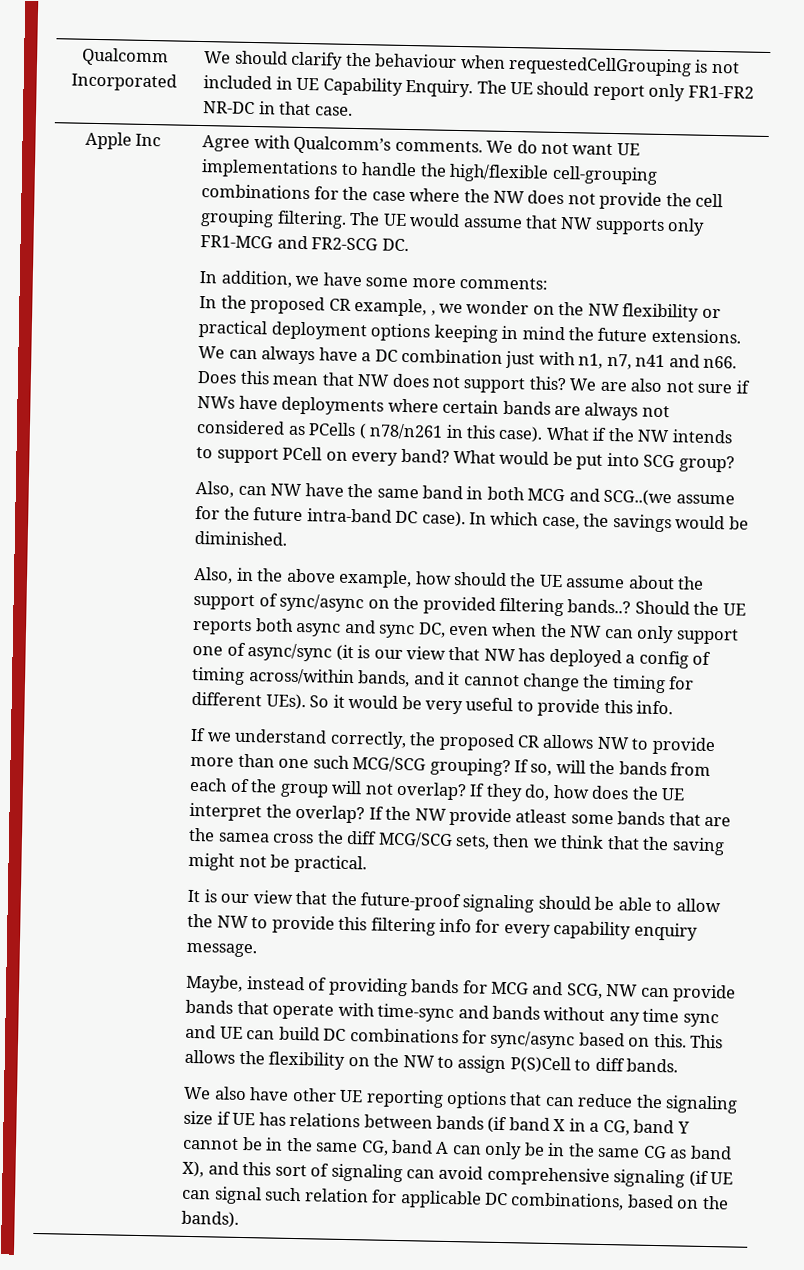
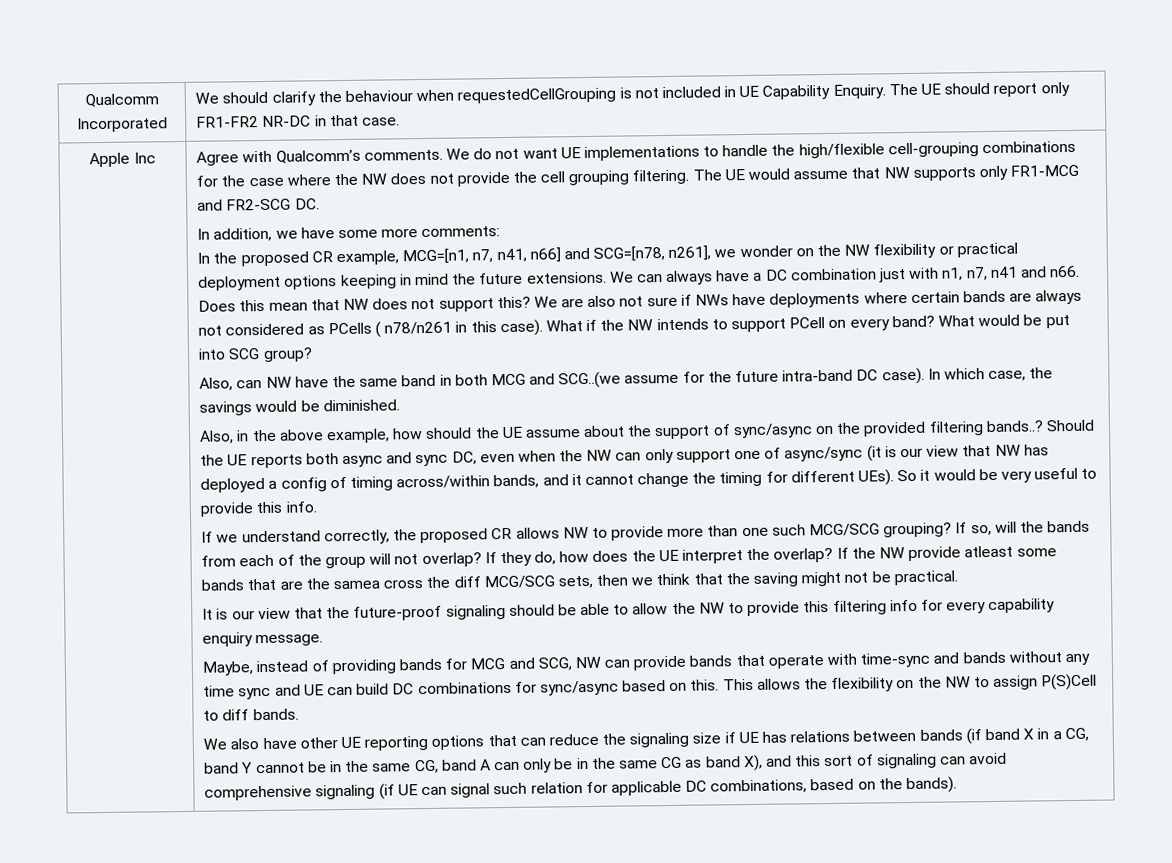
- In the proposed CR example, , we wonder on the NW flexibility or practical deployment options keeping in mind the future extensions.
+ In the proposed CR example, MCG=[n1, n7, n41, n66] and SCG=[n78, n261], we wonder on the NW flexibility or practical deployment options keeping in mind the future extensions.

